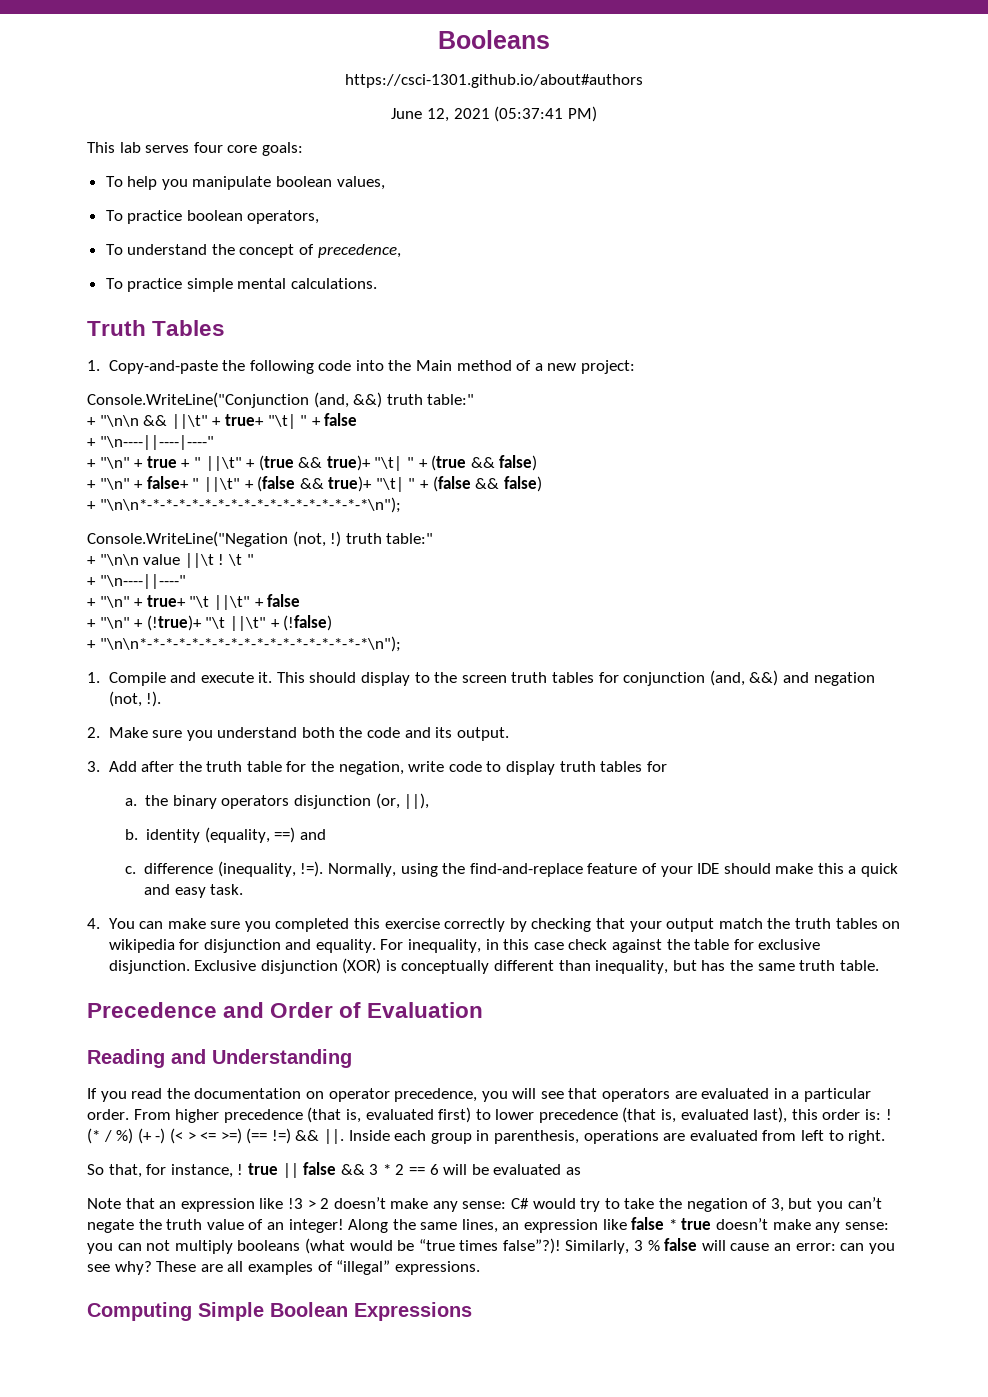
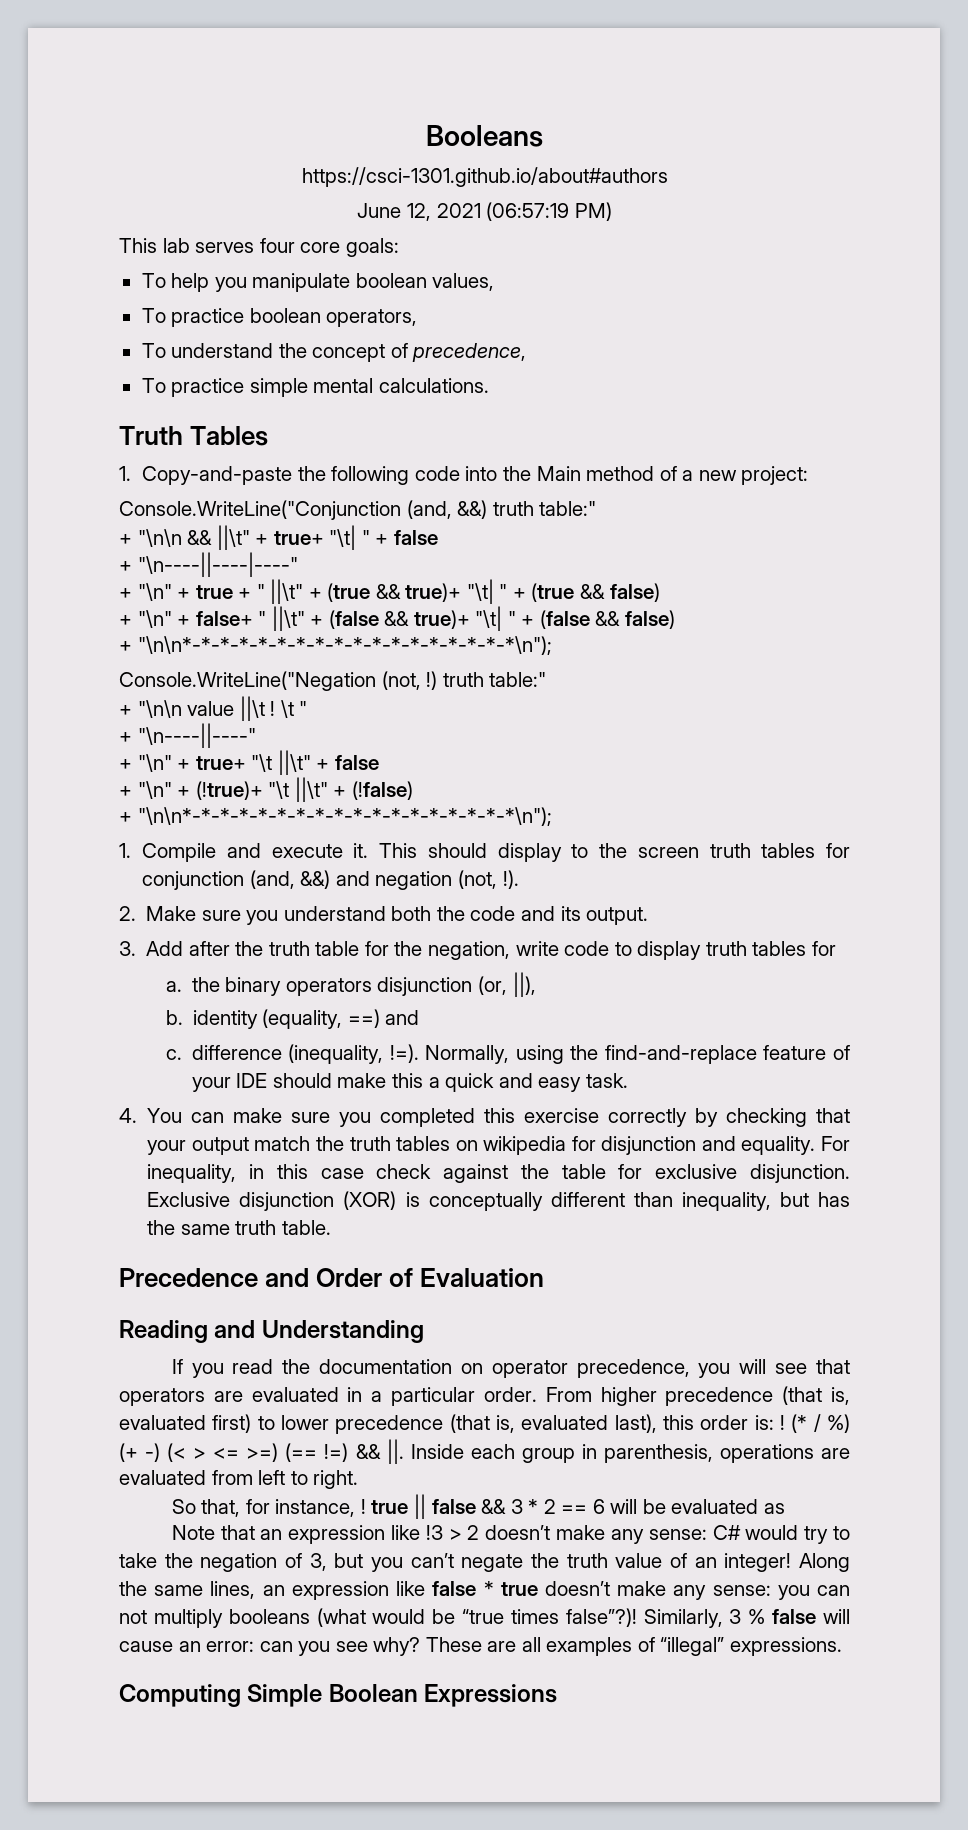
- June 12, 2021 (05:37:41 PM)
+ June 12, 2021 (06:57:19 PM)

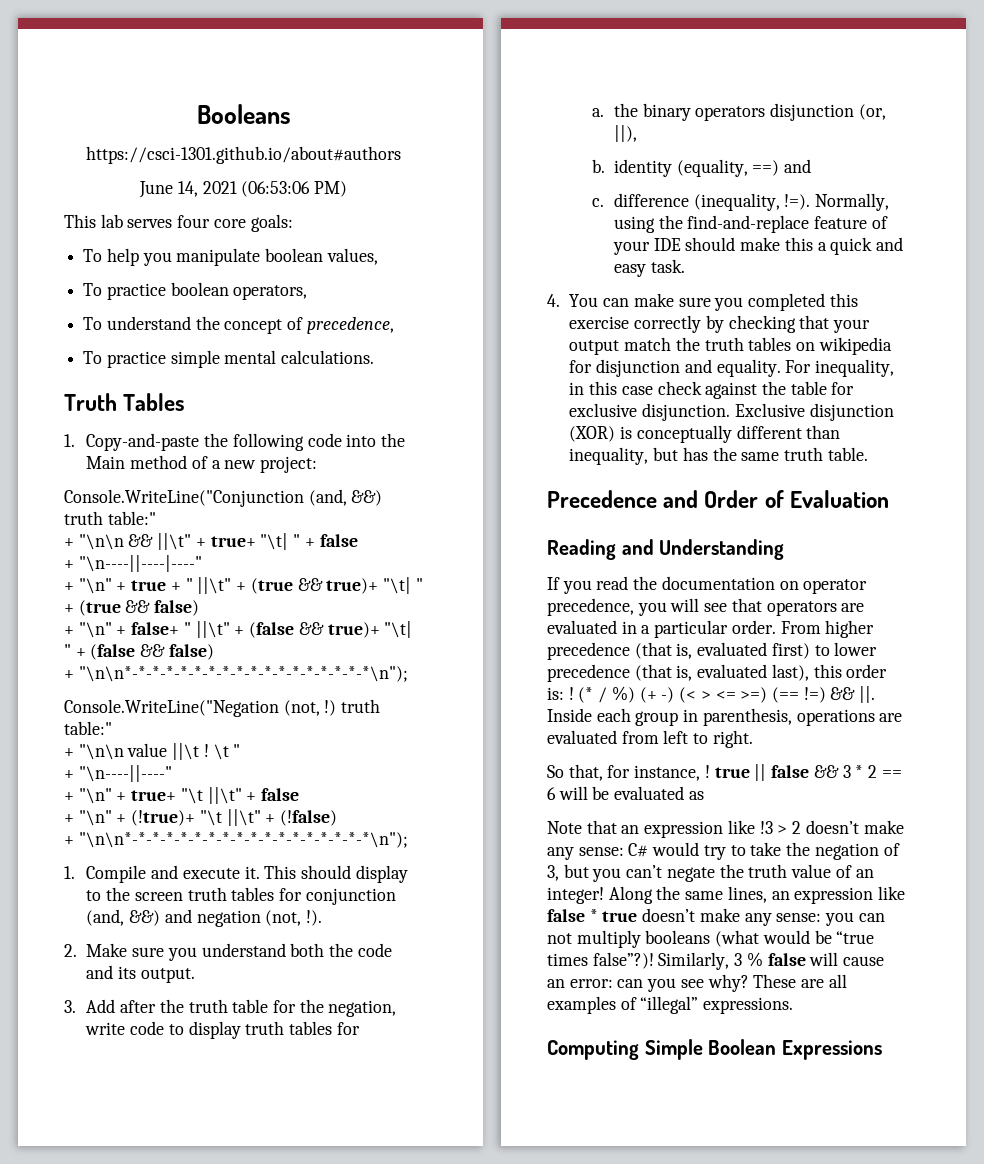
- June 12, 2021 (06:57:19 PM)
+ June 14, 2021 (06:53:06 PM)

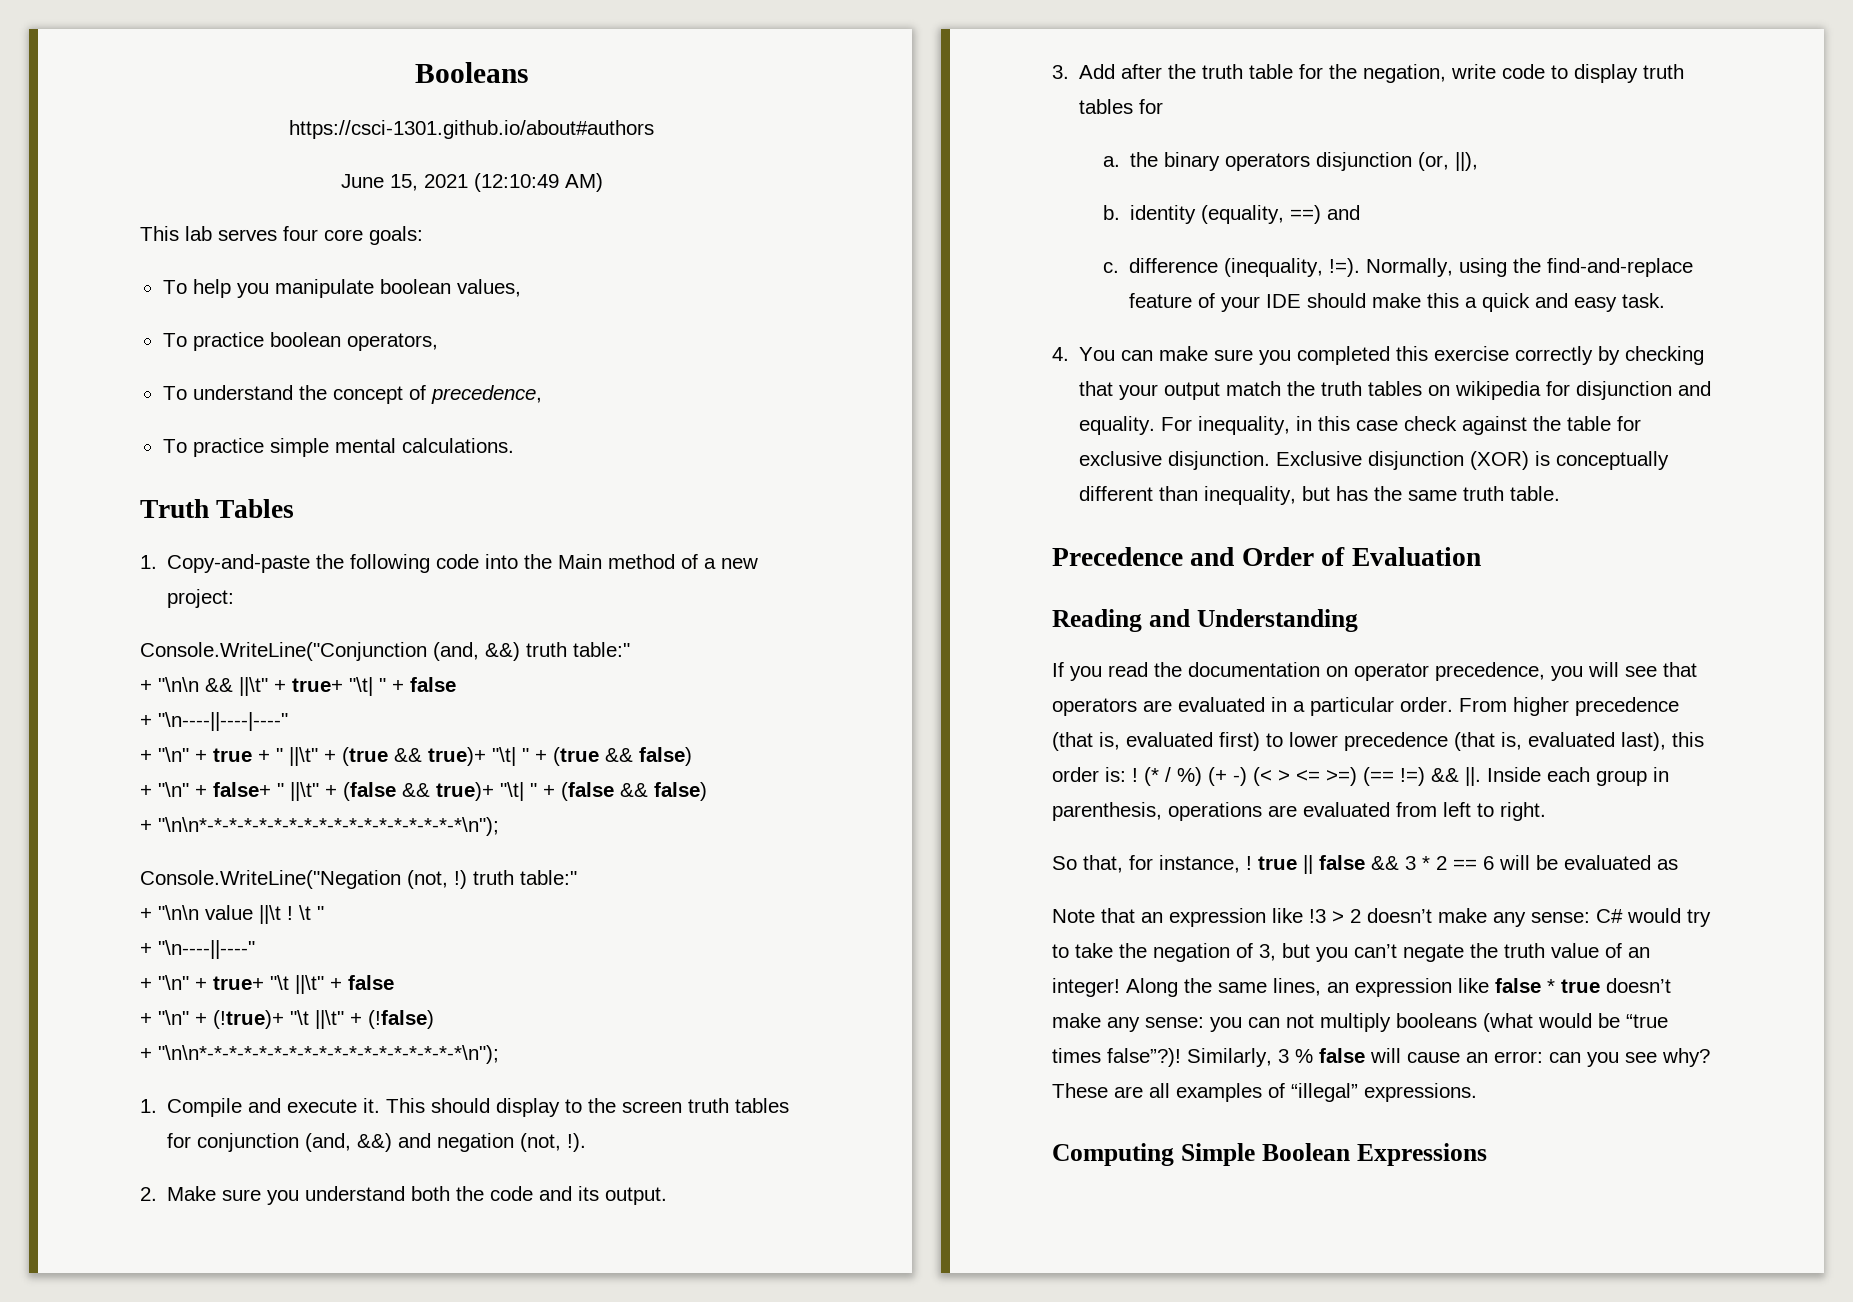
- June 14, 2021 (06:53:06 PM)
+ June 15, 2021 (12:10:49 AM)

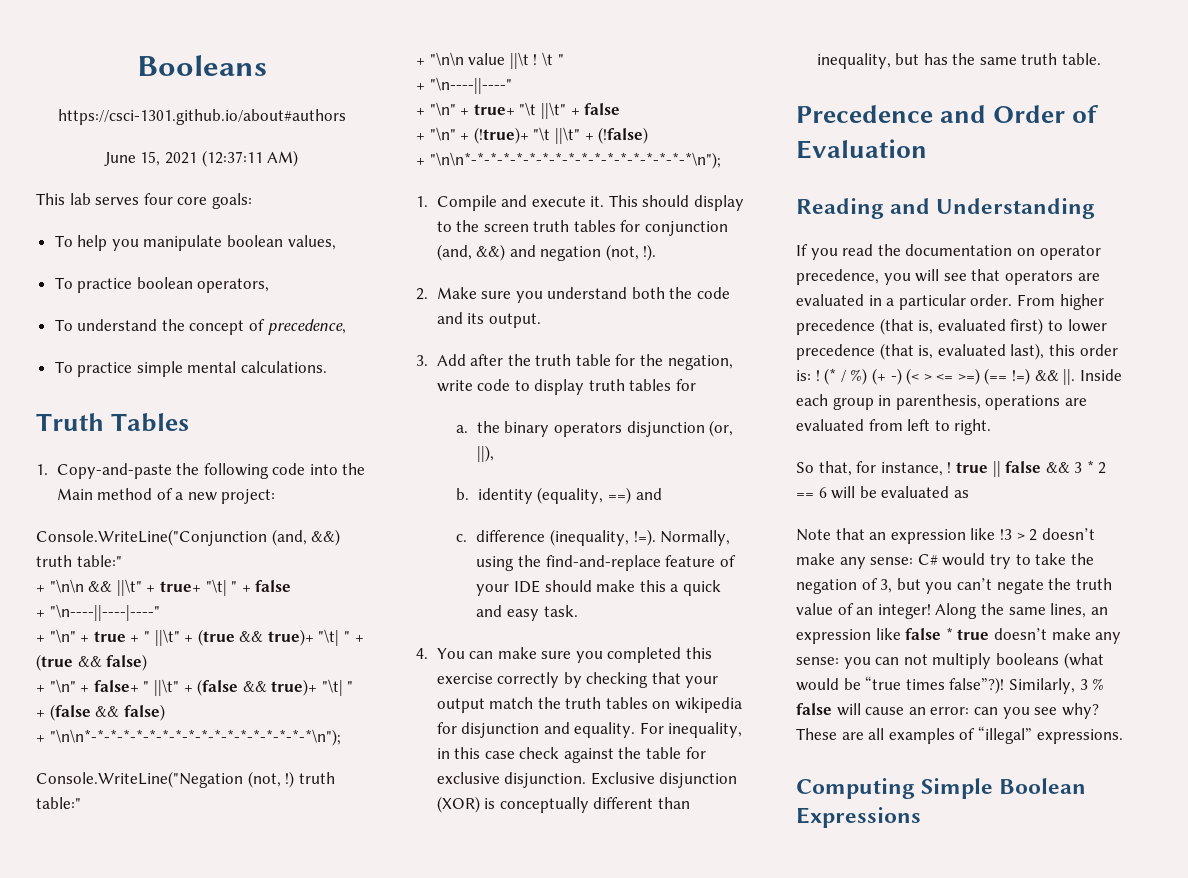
- June 15, 2021 (12:10:49 AM)
+ June 15, 2021 (12:37:11 AM)

